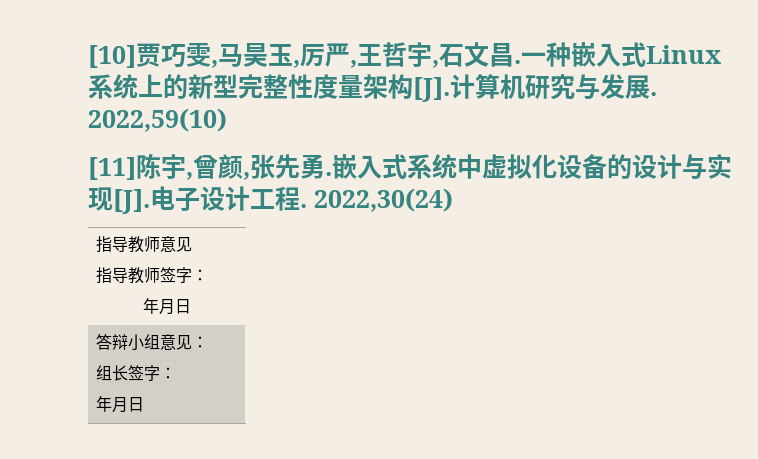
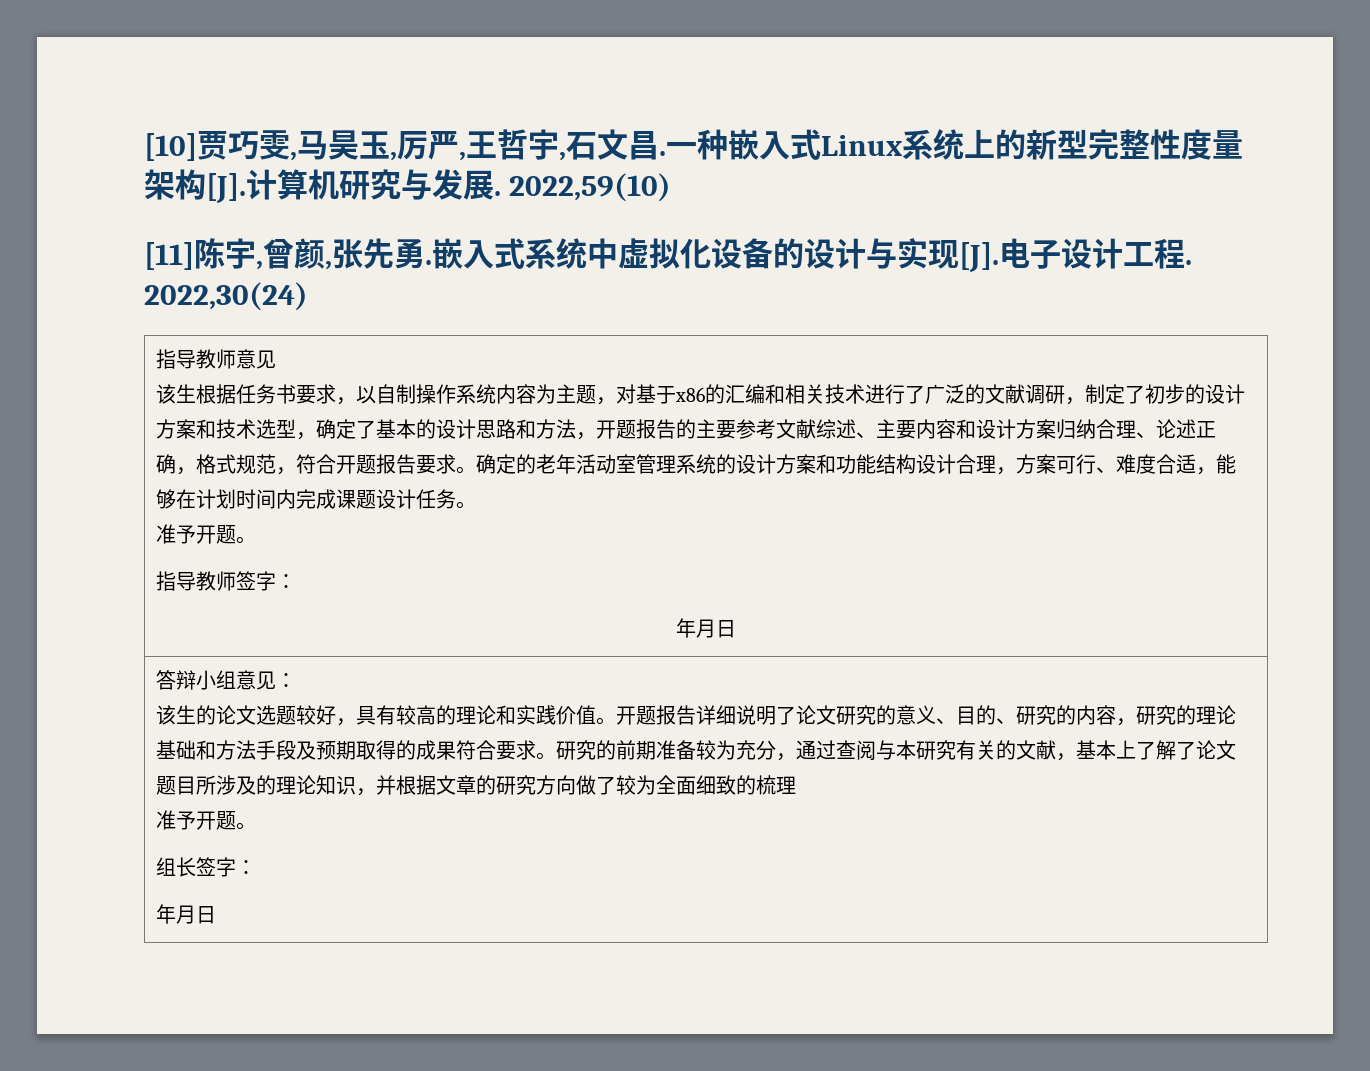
+ 该生根据任务书要求，以自制操作系统内容为主题，对基于x86的汇编和相关技术进行了广泛的文献调研，制定了初步的设计方案和技术选型，确定了基本的设计思路和方法，开题报告的主要参考文献综述、主要内容和设计方案归纳合理、论述正确，格式规范，符合开题报告要求。确定的老年活动室管理系统的设计方案和功能结构设计合理，方案可行、难度合适，能够在计划时间内完成课题设计任务。
+ 准予开题。
+ 该生的论文选题较好，具有较高的理论和实践价值。开题报告详细说明了论文研究的意义、目的、研究的内容，研究的理论基础和方法手段及预期取得的成果符合要求。研究的前期准备较为充分，通过查阅与本研究有关的文献，基本上了解了论文题目所涉及的理论知识，并根据文章的研究方向做了较为全面细致的梳理
+ 准予开题。

